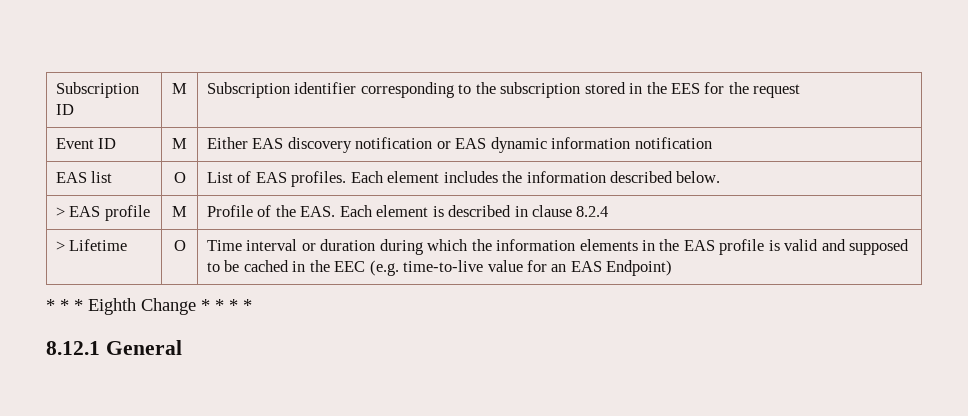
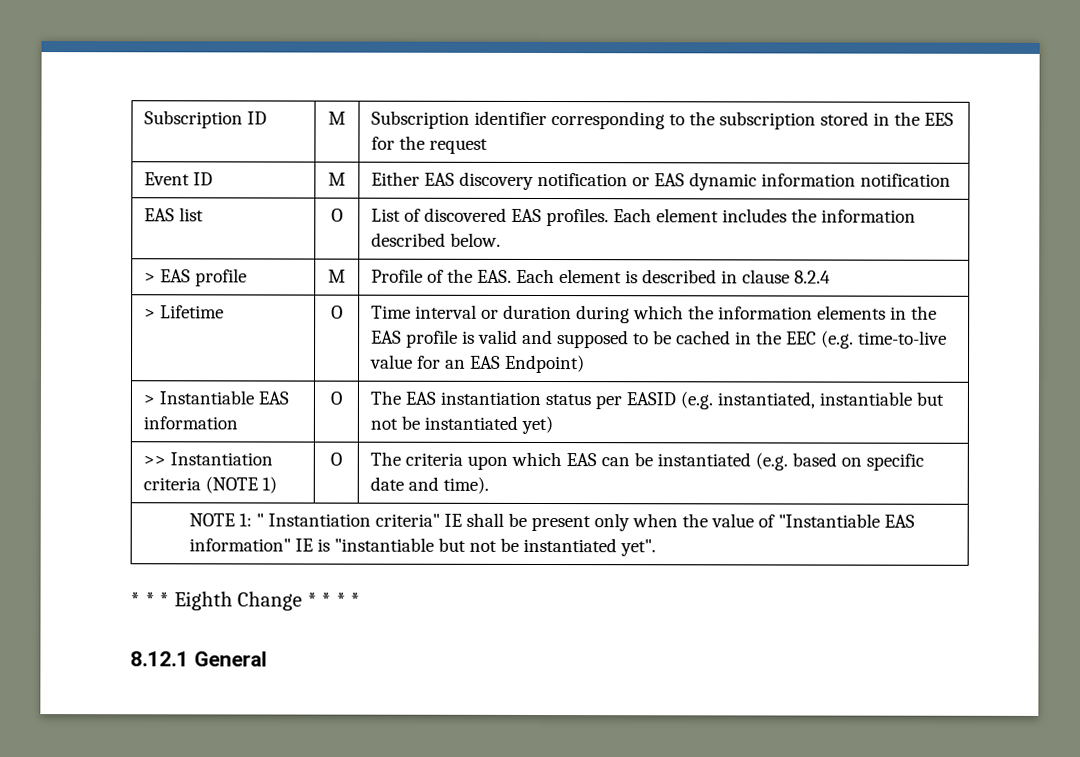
- EAS list | O | List of EAS profiles. Each element includes the information described below.
+ EAS list | O | List of discovered EAS profiles. Each element includes the information described below.
+ > Instantiable EAS information | O | The EAS instantiation status per EASID (e.g. instantiated, instantiable but not be instantiated yet)
+ >> Instantiation criteria (NOTE 1) | O | The criteria upon which EAS can be instantiated (e.g. based on specific date and time).
+ NOTE 1: " Instantiation criteria" IE shall be present only when the value of "Instantiable EAS information" IE is "instantiable but not be instantiated yet".

